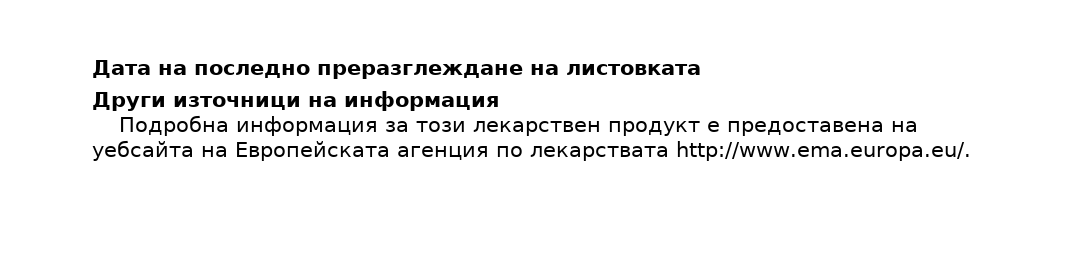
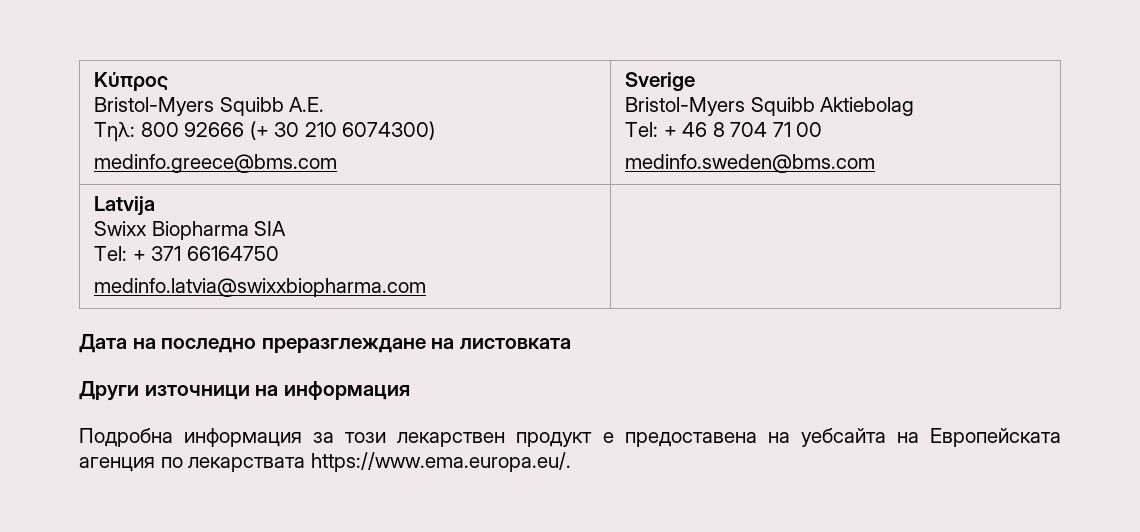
+ Κύπρος
+ Bristol-Myers Squibb A.E.
+ Τηλ: 800 92666 (+ 30 210 6074300)
+ medinfo.greece@bms.com | Sverige
+ Bristol-Myers Squibb Aktiebolag
+ Tel: + 46 8 704 71 00
+ medinfo.sweden@bms.com
+ Latvija
+ Swixx Biopharma SIA
+ Tel: + 371 66164750
+ medinfo.latvia@swixxbiopharma.com |
- Подробна информация за този лекарствен продукт е предоставена на уебсайта на Европейската агенция по лекарствата http://www.ema.europa.eu/.
+ Подробна информация за този лекарствен продукт е предоставена на уебсайта на Европейската агенция по лекарствата https://www.ema.europa.eu/.

